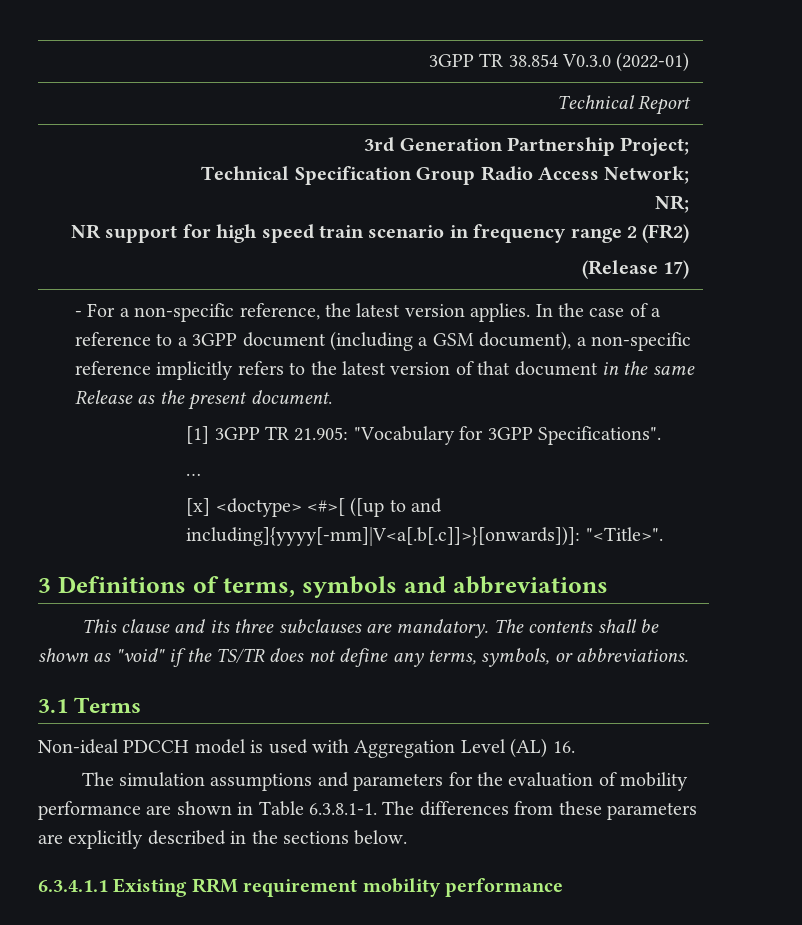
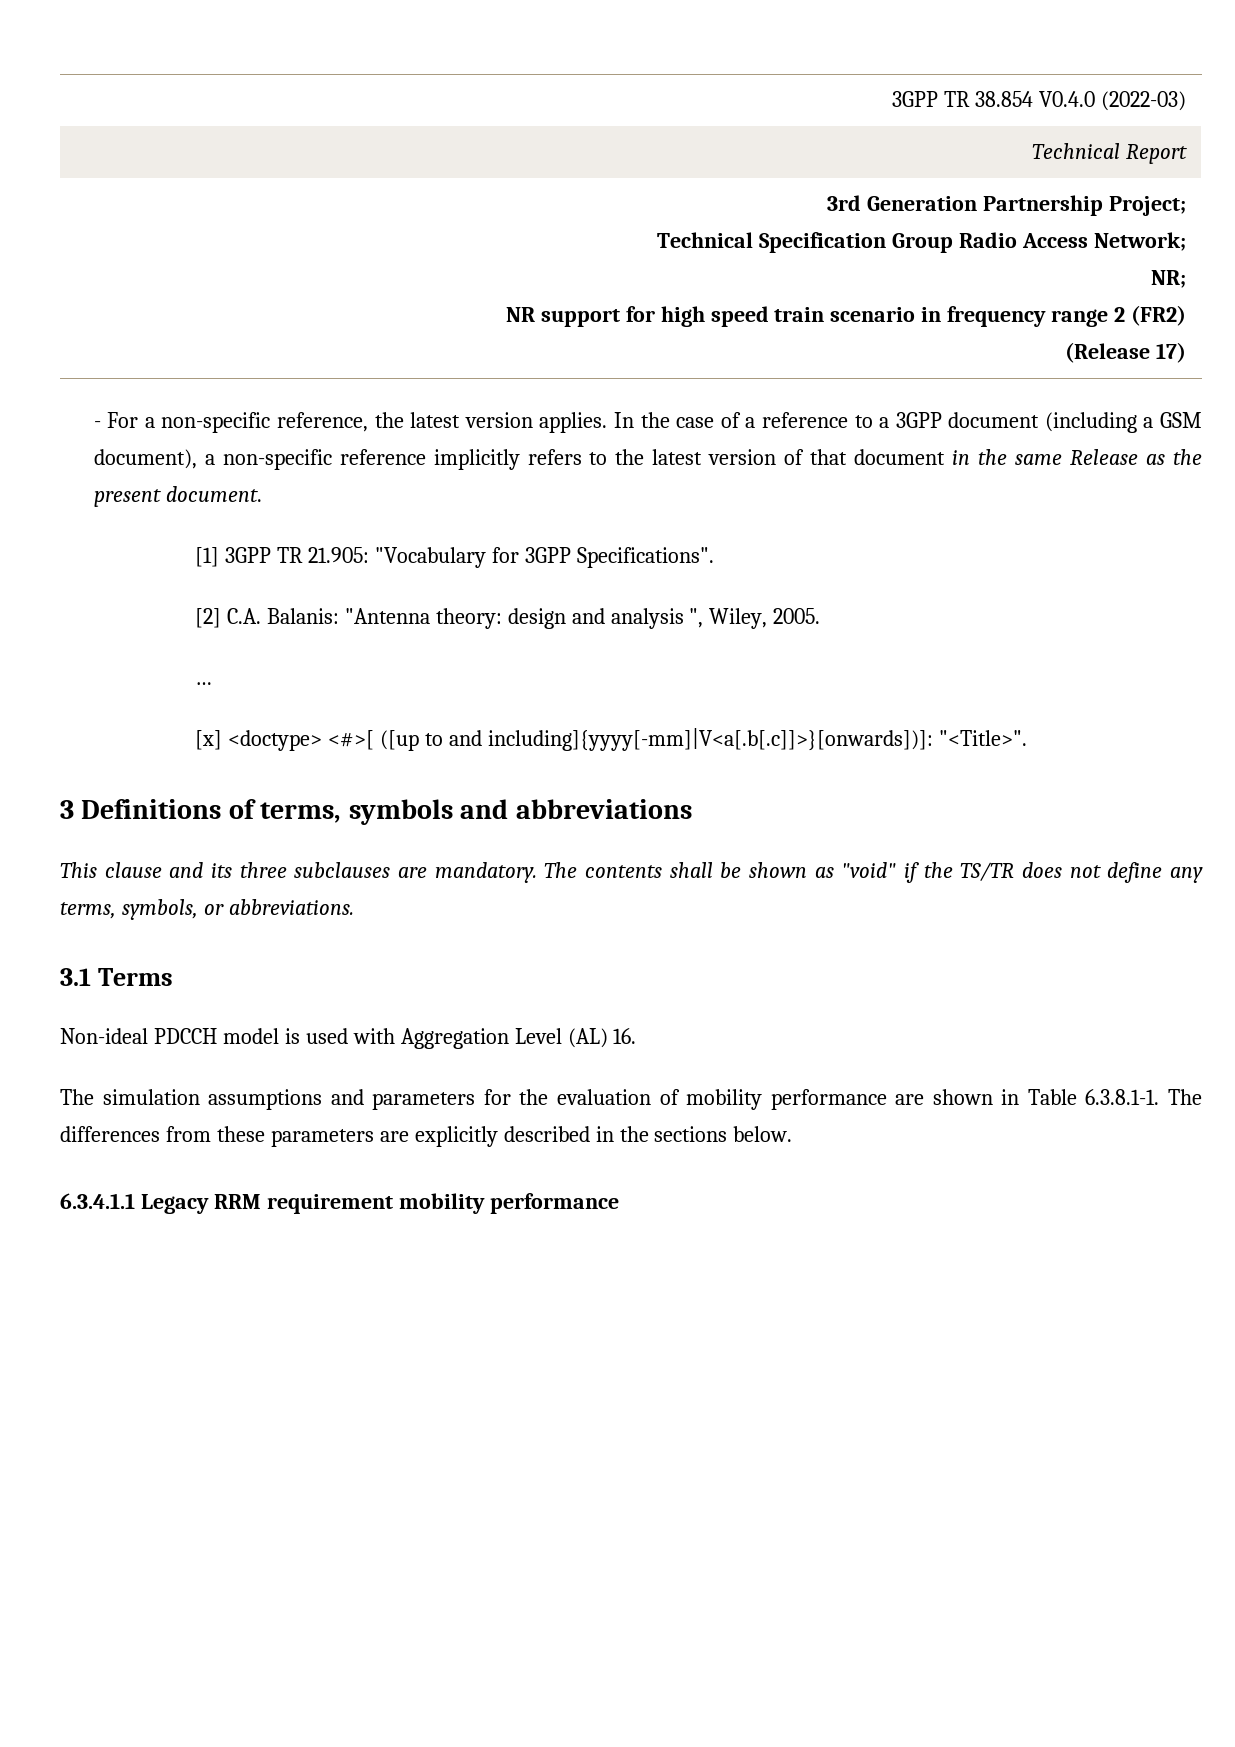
- 3GPP TR 38.854 V0.3.0 (2022-01)
+ 3GPP TR 38.854 V0.4.0 (2022-03)
+ [2] C.A. Balanis: "Antenna theory: design and analysis ", Wiley, 2005.
- 6.3.4.1.1 Existing RRM requirement mobility performance
+ 6.3.4.1.1 Legacy RRM requirement mobility performance

